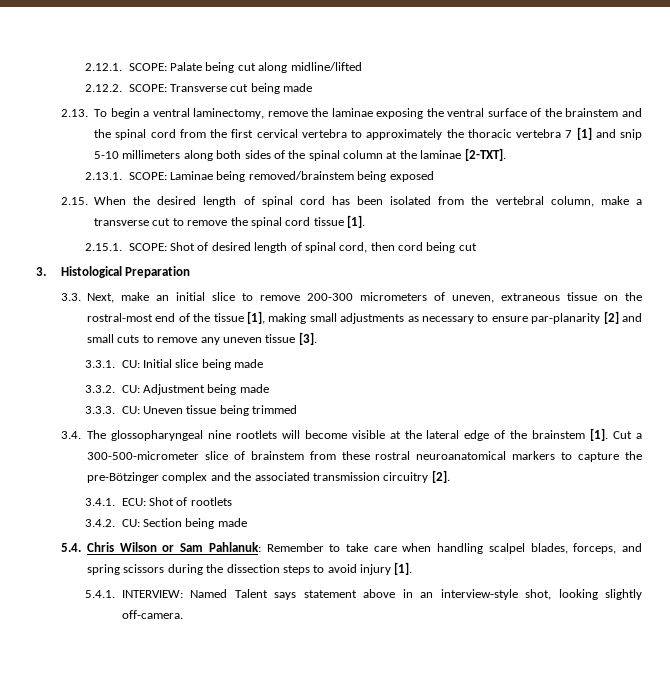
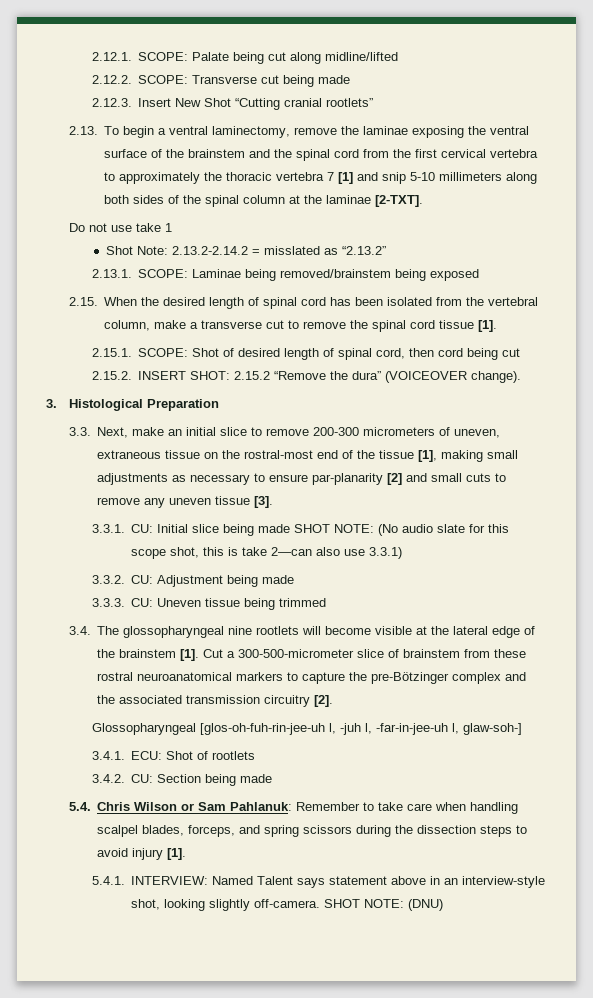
+ 2.12.3. Insert New Shot “Cutting cranial rootlets”
+ Do not use take 1
+ Shot Note: 2.13.2-2.14.2 = misslated as “2.13.2”
+ 2.15.2. INSERT SHOT: 2.15.2 “Remove the dura” (VOICEOVER change).
- 3.3.1. CU: Initial slice being made
+ 3.3.1. CU: Initial slice being made SHOT NOTE: (No audio slate for this scope shot, this is take 2—can also use 3.3.1)
+ Glossopharyngeal [glos-oh-fuh-rin-jee-uh l, -juh l, -far-in-jee-uh l, glaw-soh-]
+ SHOT NOTE: (DNU)

